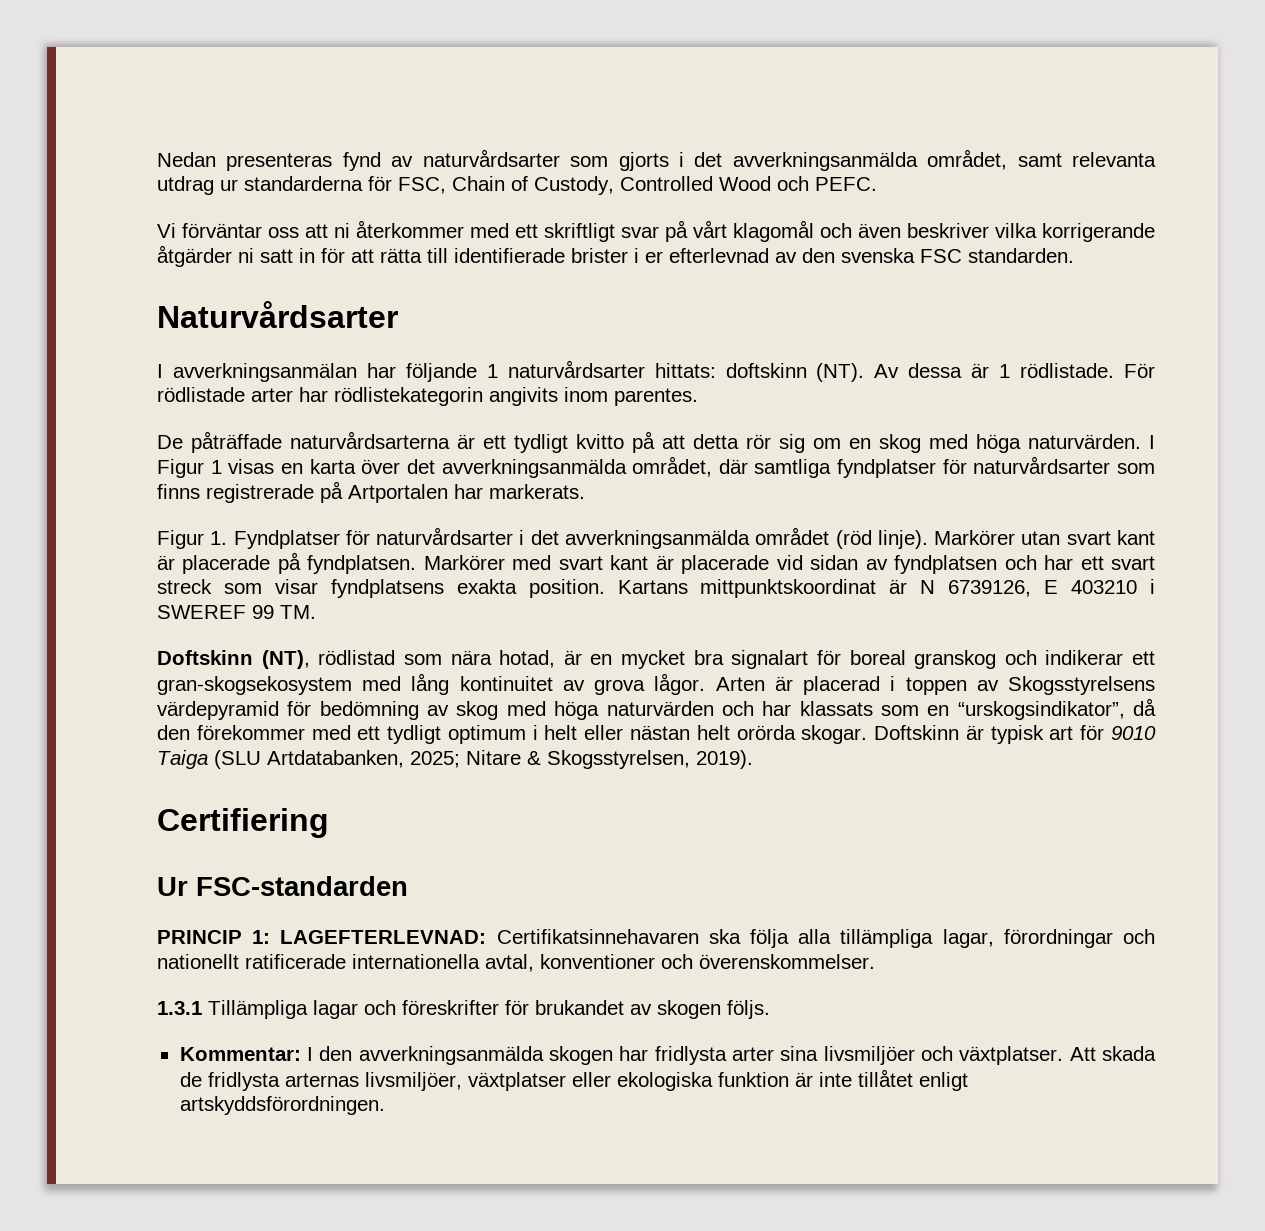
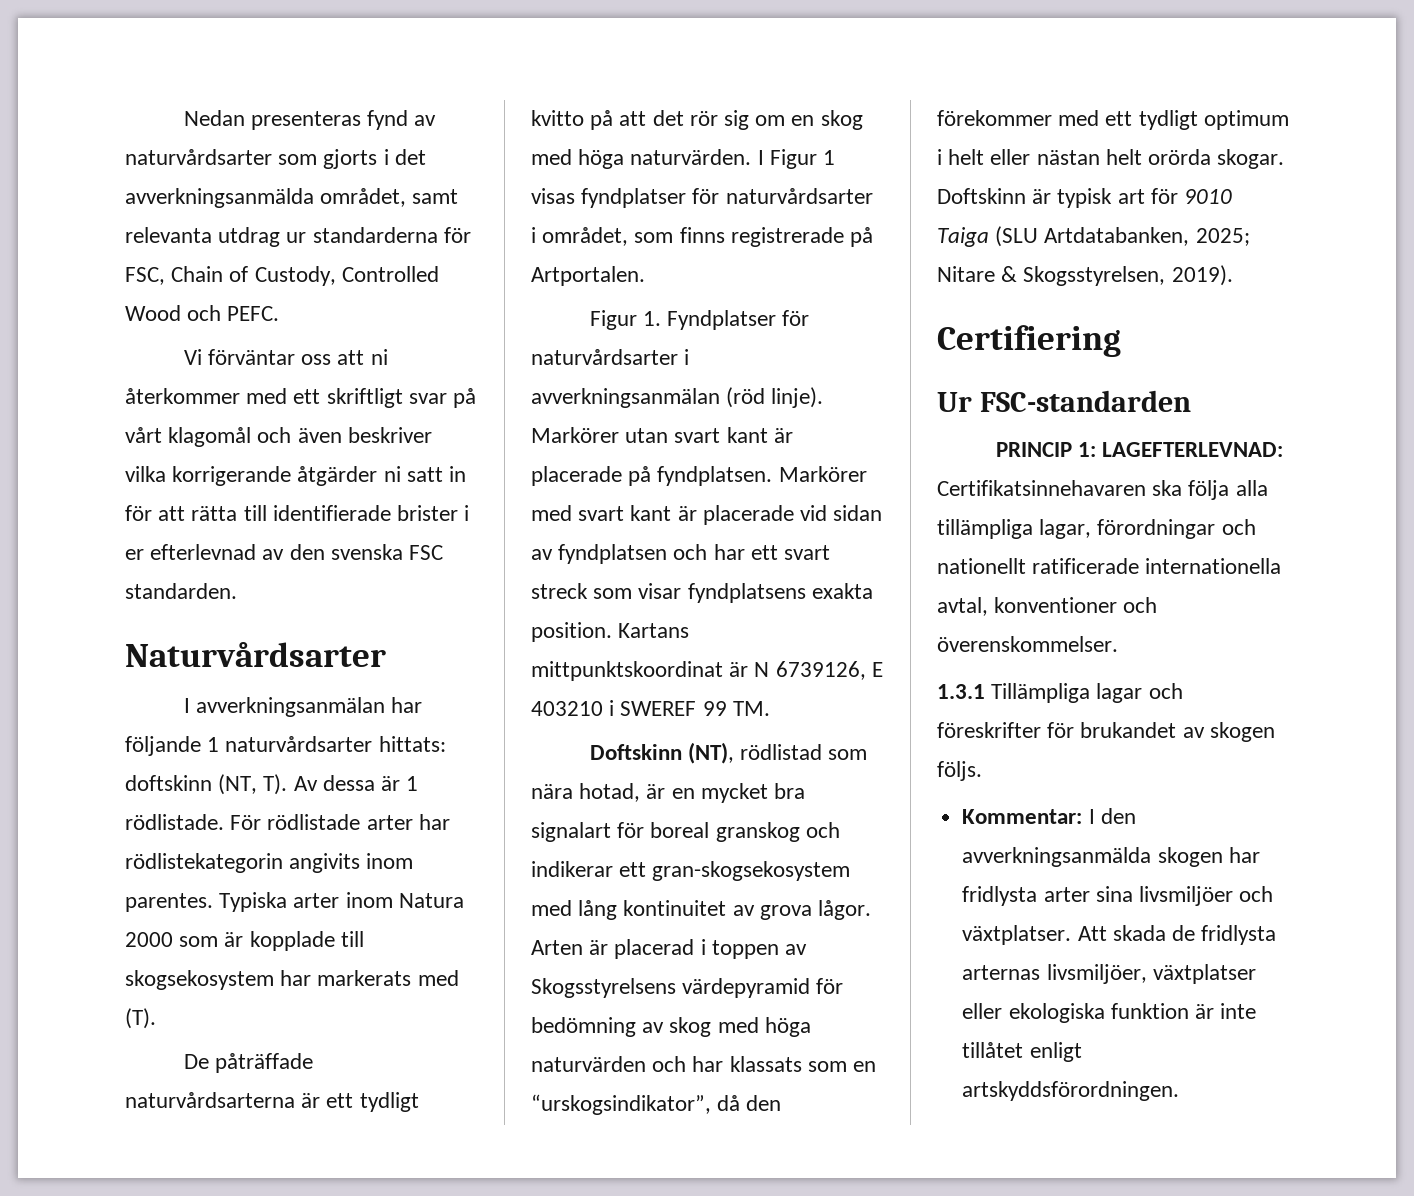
- I avverkningsanmälan har följande 1 naturvårdsarter hittats: doftskinn (NT). Av dessa är 1 rödlistade.
+ I avverkningsanmälan har följande 1 naturvårdsarter hittats: doftskinn (NT, T). Av dessa är 1 rödlistade.
+ Typiska arter inom Natura 2000 som är kopplade till skogsekosystem har markerats med (T).
- De påträffade naturvårdsarterna är ett tydligt kvitto på att detta rör sig om en skog med höga naturvärden.
+ De påträffade naturvårdsarterna är ett tydligt kvitto på att det rör sig om en skog med höga naturvärden.
- I Figur 1 visas en karta över det avverkningsanmälda området, där samtliga fyndplatser för naturvårdsarter som finns registrerade på Artportalen har markerats.
+ I Figur 1 visas fyndplatser för naturvårdsarter i området, som finns registrerade på Artportalen.
- Figur 1. Fyndplatser för naturvårdsarter i det avverkningsanmälda området (röd linje).
+ Figur 1. Fyndplatser för naturvårdsarter i avverkningsanmälan (röd linje).

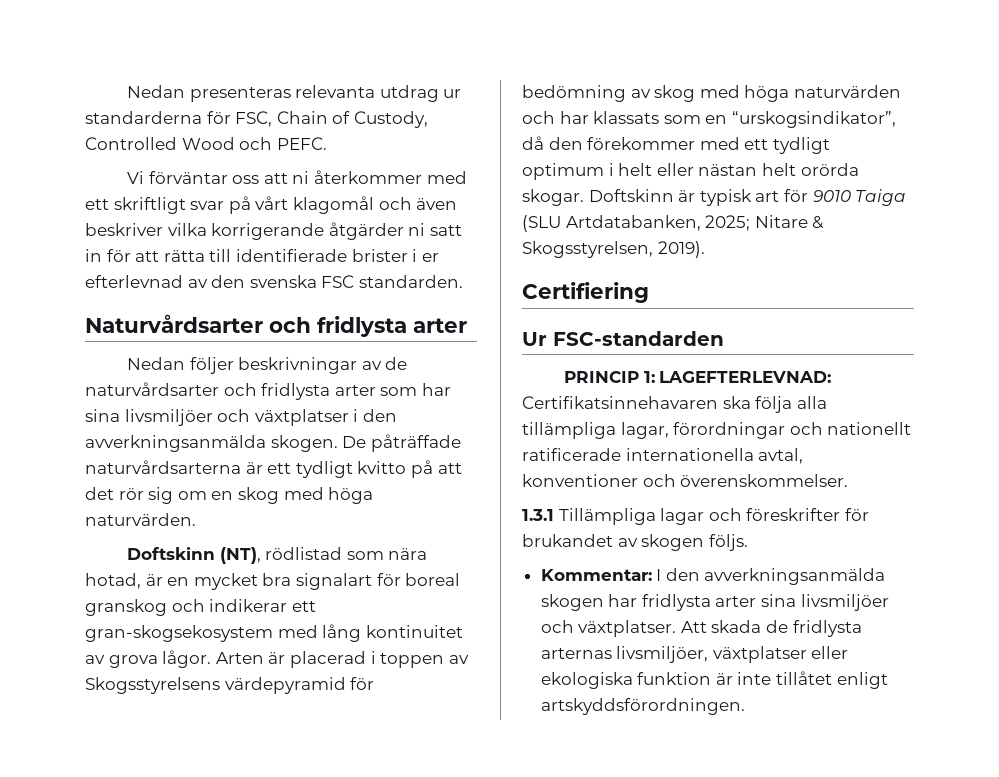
- Nedan presenteras fynd av naturvårdsarter som gjorts i det avverkningsanmälda området, samt relevanta utdrag ur standarderna för FSC, Chain of Custody, Controlled Wood och PEFC.
+ Nedan presenteras relevanta utdrag ur standarderna för FSC, Chain of Custody, Controlled Wood och PEFC.
- Naturvårdsarter
- I avverkningsanmälan har följande 1 naturvårdsarter hittats: doftskinn (NT, T). Av dessa är 1 rödlistade. För rödlistade arter har rödlistekategorin angivits inom parentes. Typiska arter inom Natura 2000 som är kopplade till skogsekosystem har markerats med (T).
- De påträffade naturvårdsarterna är ett tydligt kvitto på att det rör sig om en skog med höga naturvärden. I Figur 1 visas fyndplatser för naturvårdsarter i området, som finns registrerade på Artportalen.
- Figur 1. Fyndplatser för naturvårdsarter i avverkningsanmälan (röd linje). Markörer utan svart kant är placerade på fyndplatsen. Markörer med svart kant är placerade vid sidan av fyndplatsen och har ett svart streck som visar fyndplatsens exakta position. Kartans mittpunktskoordinat är N 6739126, E 403210 i SWEREF 99 TM.
+ Naturvårdsarter och fridlysta arter
+ Nedan följer beskrivningar av de naturvårdsarter och fridlysta arter som har sina livsmiljöer och växtplatser i den avverkningsanmälda skogen. De påträffade naturvårdsarterna är ett tydligt kvitto på att det rör sig om en skog med höga naturvärden.

